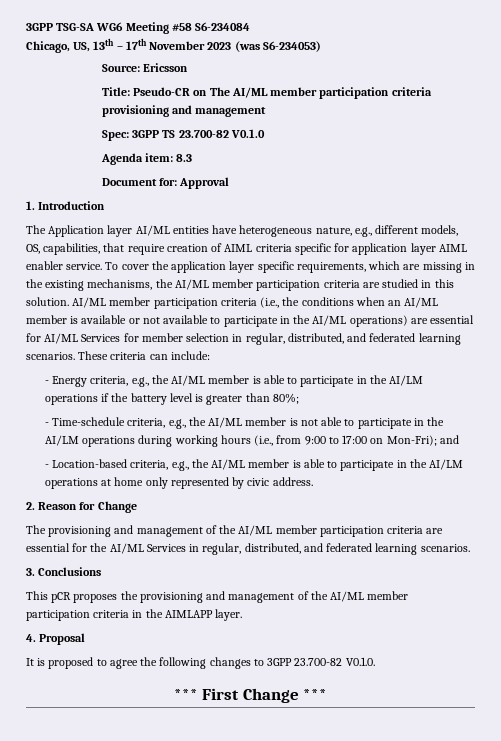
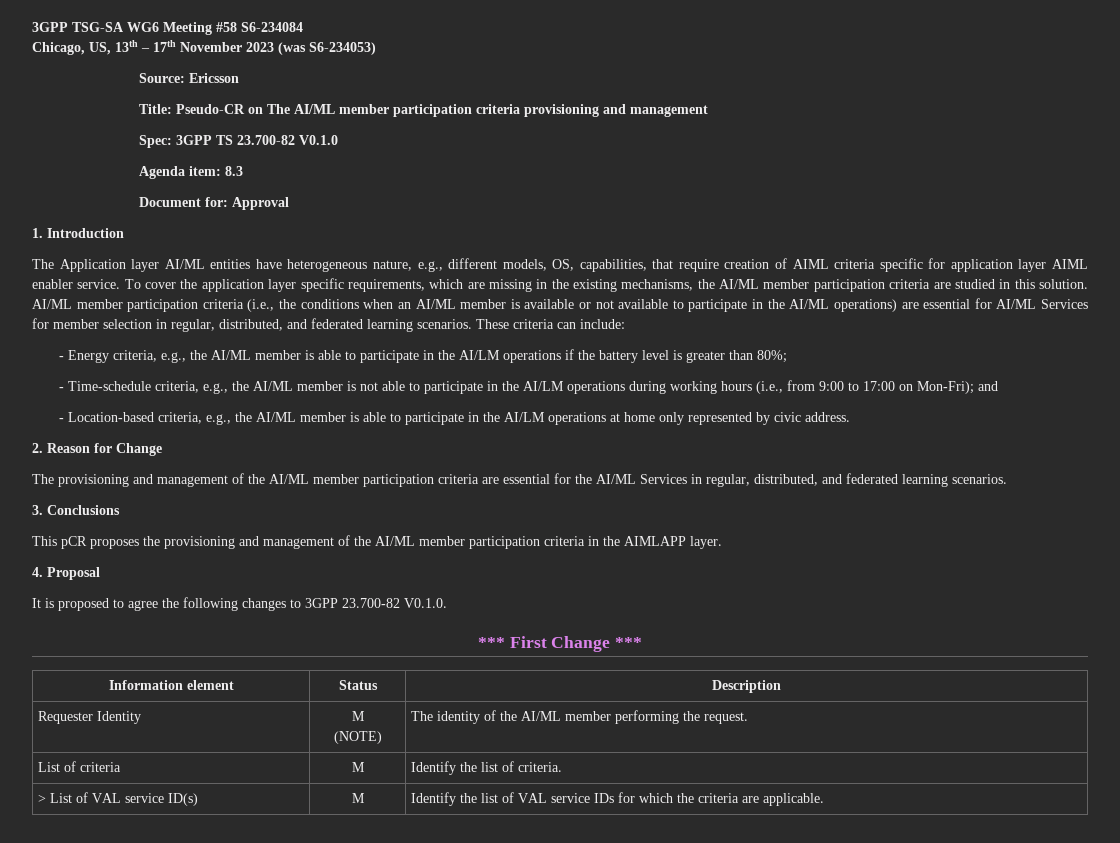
+ Information element | Status | Description
+ Requester Identity | M
+ (NOTE) | The identity of the AI/ML member performing the request.
+ List of criteria | M | Identify the list of criteria.
+ > List of VAL service ID(s) | M | Identify the list of VAL service IDs for which the criteria are applicable.

